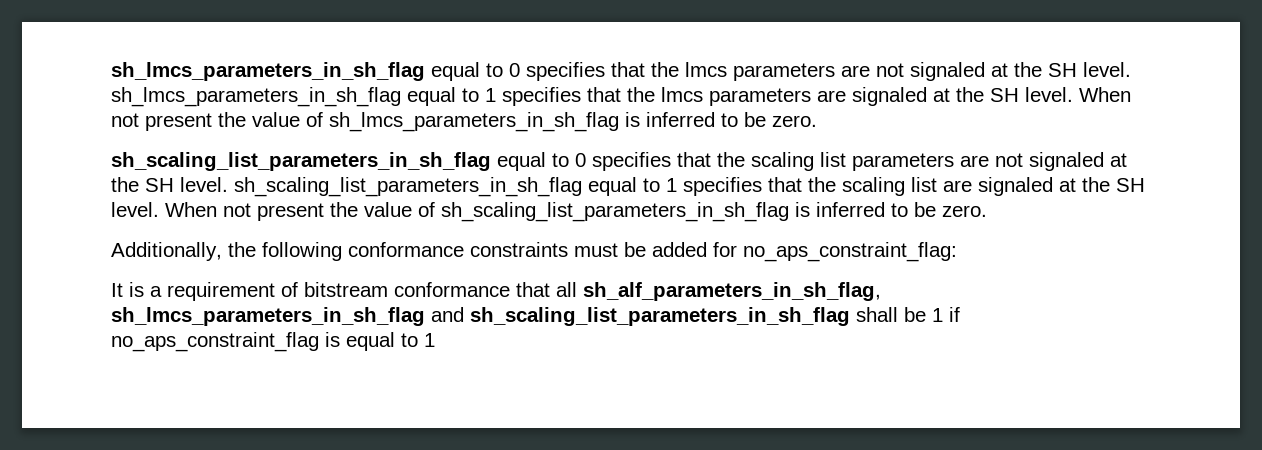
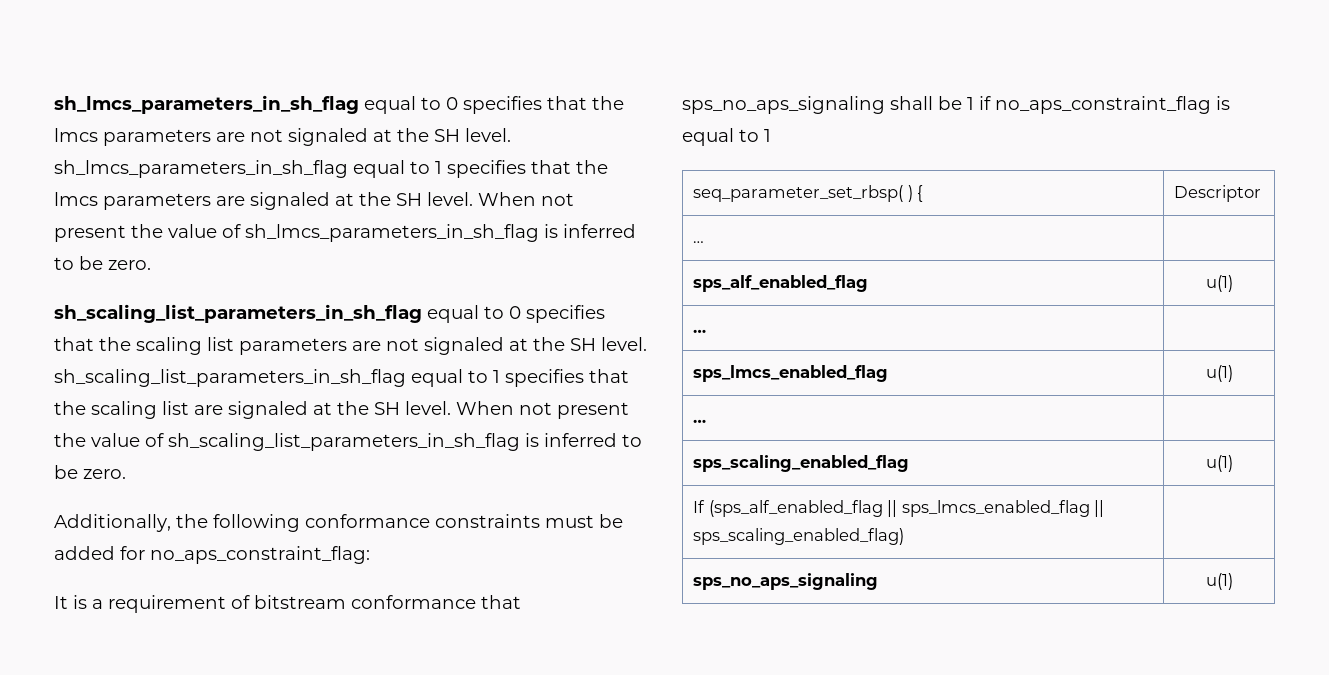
- It is a requirement of bitstream conformance that all sh_alf_parameters_in_sh_flag, sh_lmcs_parameters_in_sh_flag and sh_scaling_list_parameters_in_sh_flag shall be 1 if no_aps_constraint_flag is equal to 1
+ It is a requirement of bitstream conformance that sps_no_aps_signaling shall be 1 if no_aps_constraint_flag is equal to 1
+ seq_parameter_set_rbsp( ) { | Descriptor
+ … |
+ sps_alf_enabled_flag | u(1)
+ … |
+ sps_lmcs_enabled_flag | u(1)
+ … |
+ sps_scaling_enabled_flag | u(1)
+ If (sps_alf_enabled_flag || sps_lmcs_enabled_flag || sps_scaling_enabled_flag) |
+ sps_no_aps_signaling | u(1)

